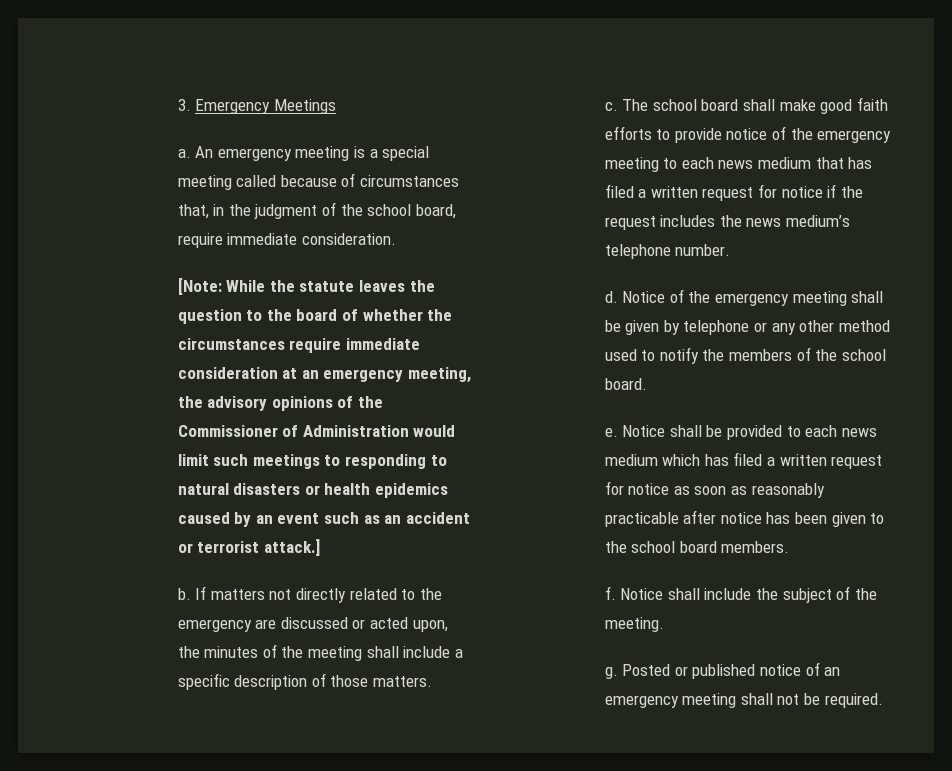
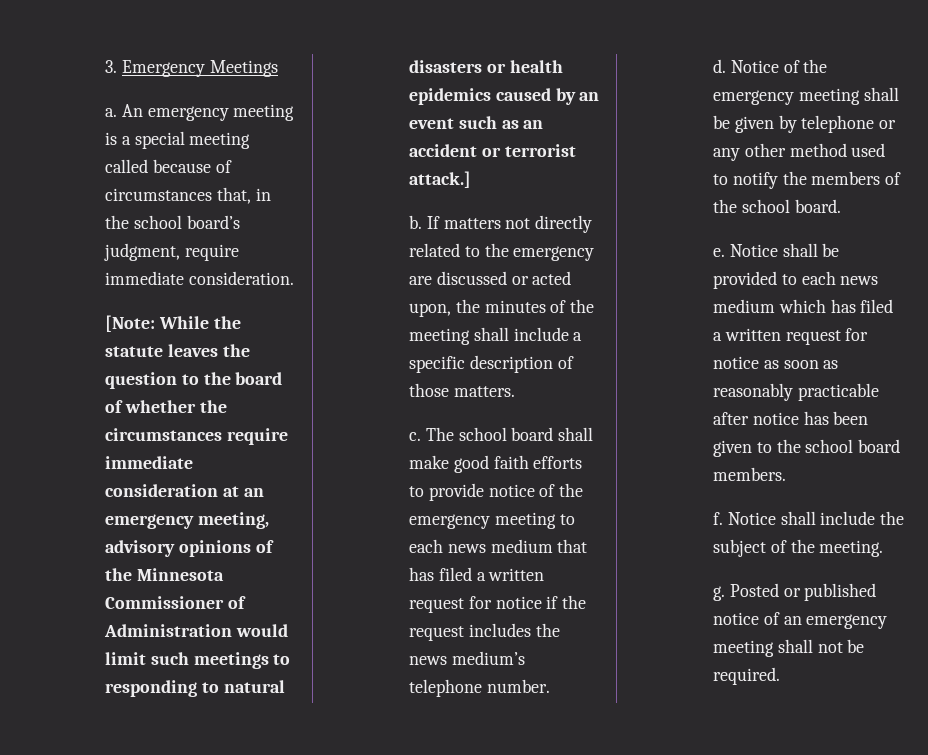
- An emergency meeting is a special meeting called because of circumstances that, in the judgment of the school board, require immediate consideration.
+ An emergency meeting is a special meeting called because of circumstances that, in the school board’s judgment, require immediate consideration.
- [Note: While the statute leaves the question to the board of whether the circumstances require immediate consideration at an emergency meeting, the advisory opinions of the Commissioner of Administration would limit such meetings to responding to natural disasters or health epidemics caused by an event such as an accident or terrorist attack.]
+ [Note: While the statute leaves the question to the board of whether the circumstances require immediate consideration at an emergency meeting, advisory opinions of the Minnesota Commissioner of Administration would limit such meetings to responding to natural disasters or health epidemics caused by an event such as an accident or terrorist attack.]

